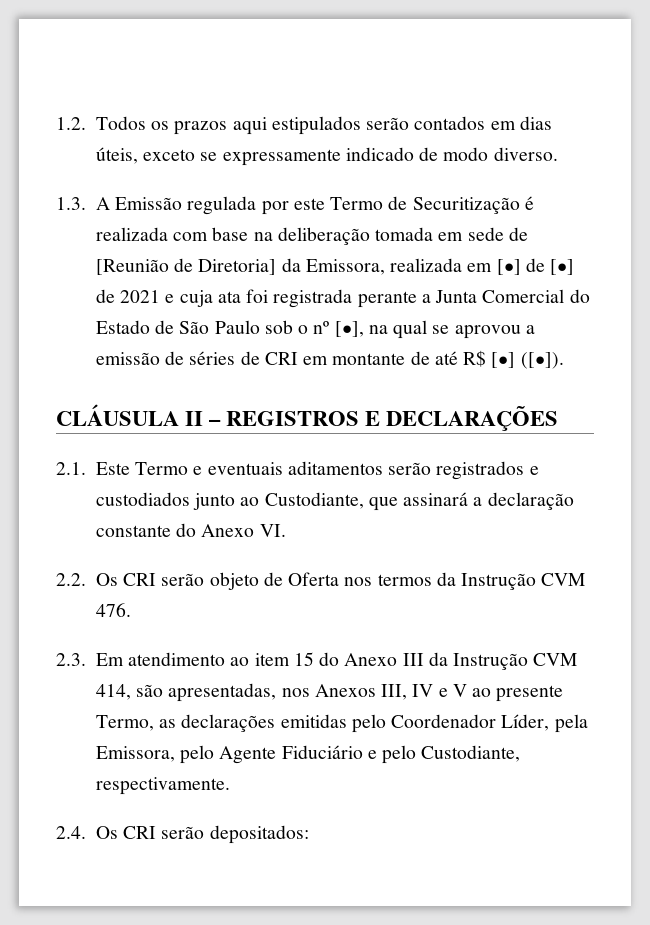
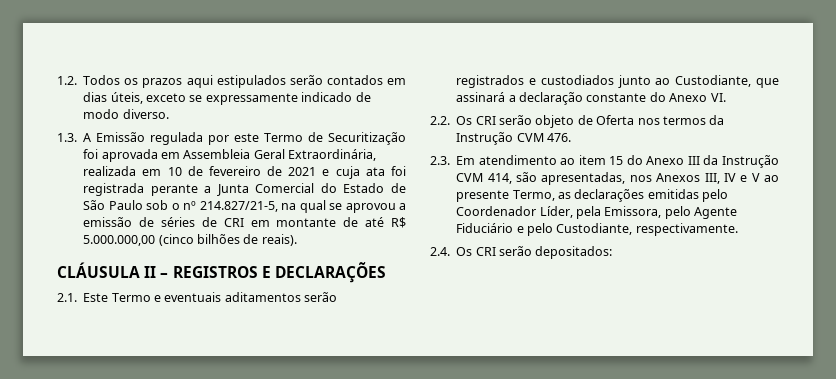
- 1.3. A Emissão regulada por este Termo de Securitização é realizada com base na deliberação tomada em sede de [Reunião de Diretoria] da Emissora, realizada em [•] de [•] de 2021 e cuja ata foi registrada perante a Junta Comercial do Estado de São Paulo sob o nº [•], na qual se aprovou a emissão de séries de CRI em montante de até R$ [•] ([•]).
+ 1.3. A Emissão regulada por este Termo de Securitização foi aprovada em Assembleia Geral Extraordinária, realizada em 10 de fevereiro de 2021 e cuja ata foi registrada perante a Junta Comercial do Estado de São Paulo sob o nº 214.827/21-5, na qual se aprovou a emissão de séries de CRI em montante de até R$ 5.000.000,00 (cinco bilhões de reais).

